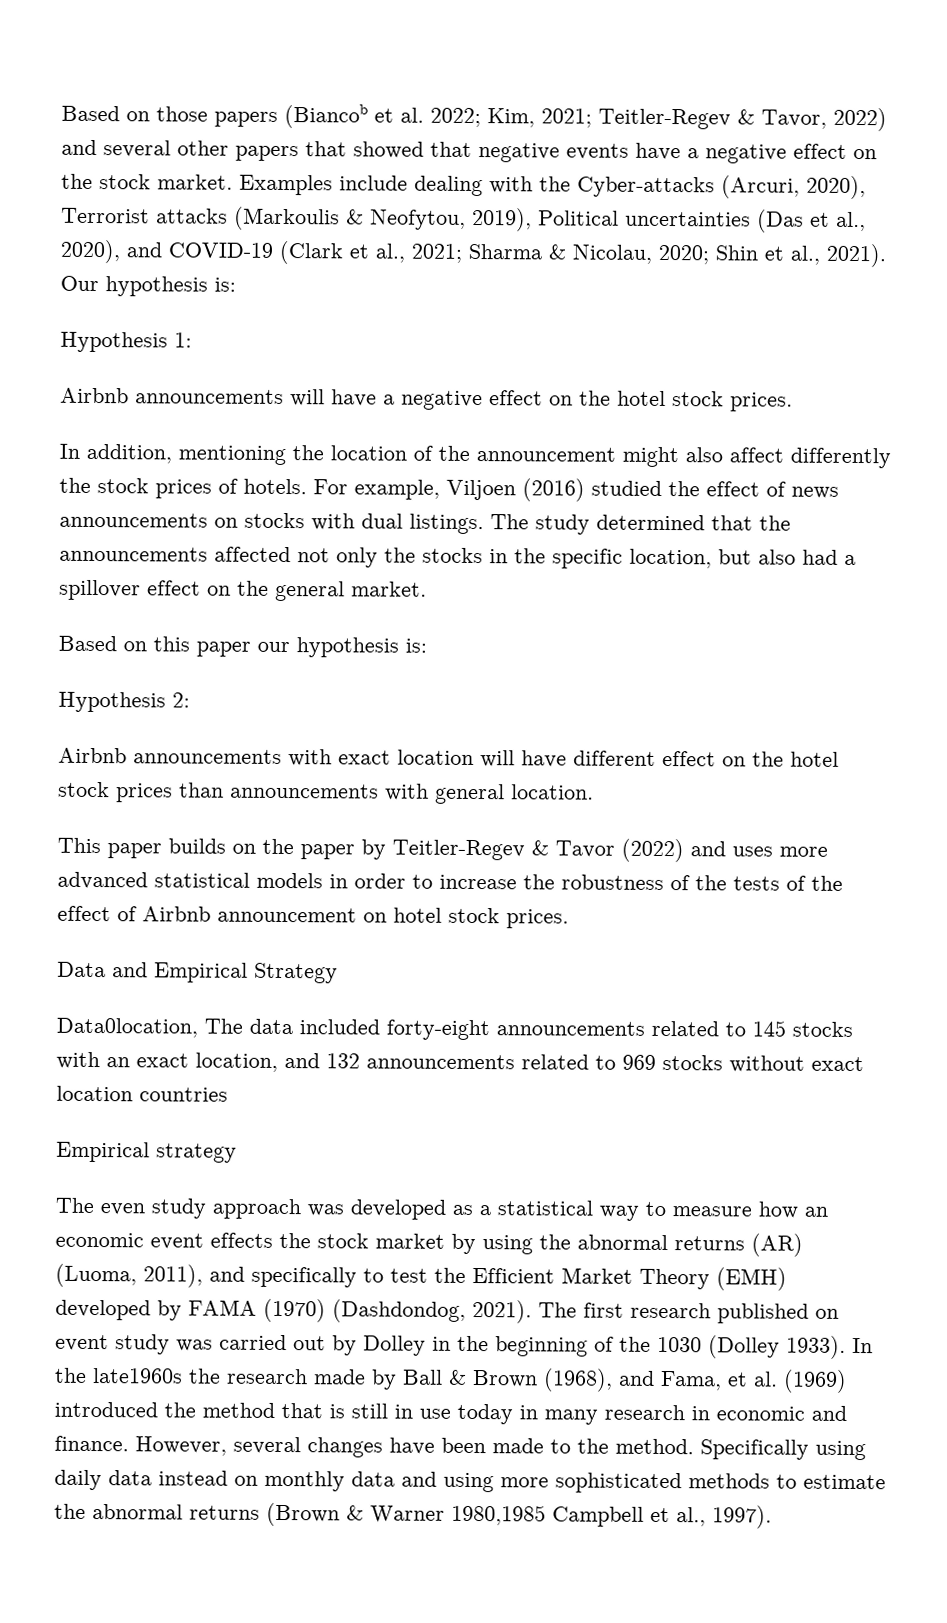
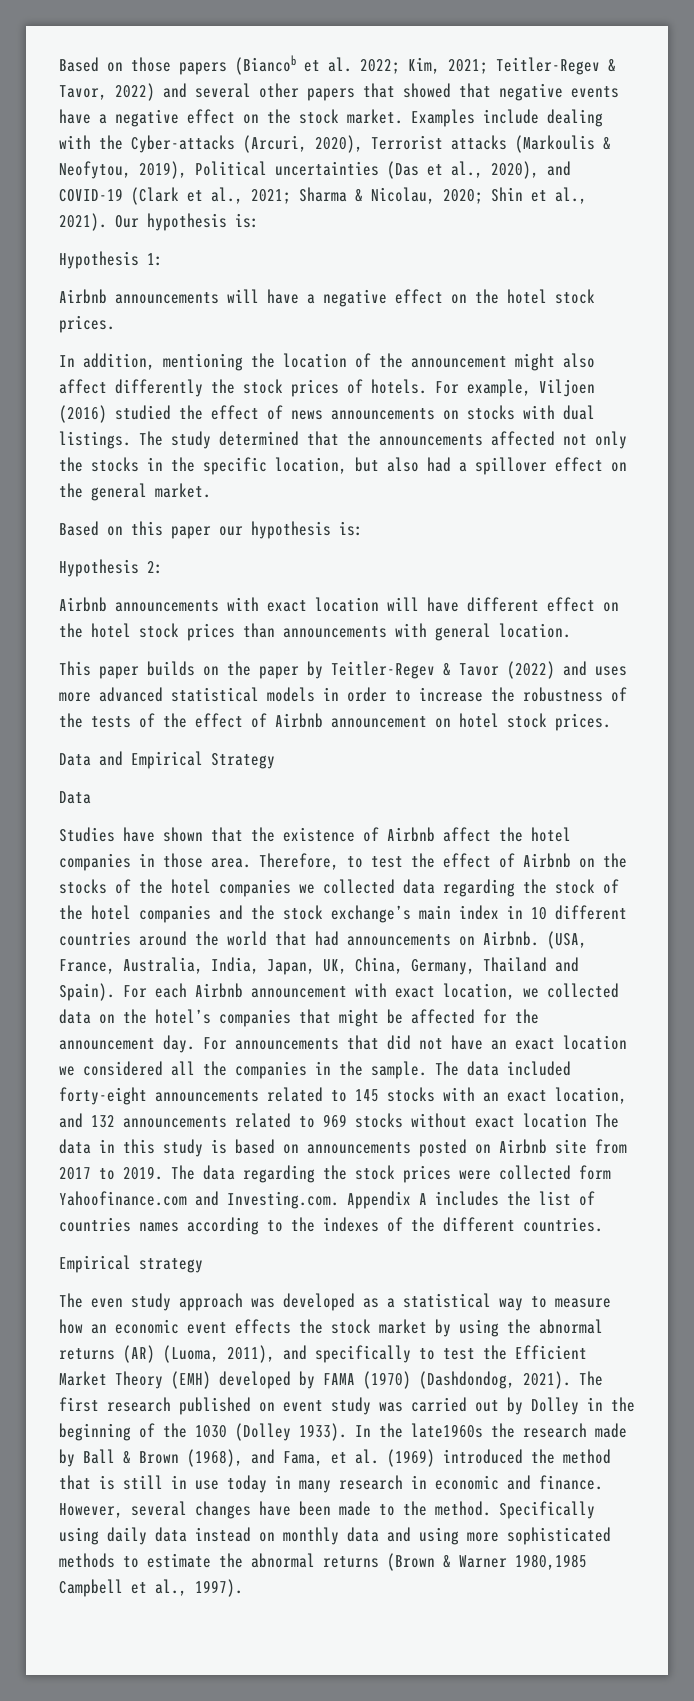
  Data and Empirical Strategy
- Data0location, The data included forty-eight announcements related to 145 stocks with an exact location, and 132 announcements related to 969 stocks without exact location countries
+ Data
+ Studies have shown that the existence of Airbnb affect the hotel companies in those area. Therefore, to test the effect of Airbnb on the stocks of the hotel companies we collected data regarding the stock of the hotel companies and the stock exchange’s main index in 10 different countries around the world that had announcements on Airbnb. (USA, France, Australia, India, Japan, UK, China, Germany, Thailand and Spain). For each Airbnb announcement with exact location, we collected data on the hotel’s companies that might be affected for the announcement day. For announcements that did not have an exact location we considered all the companies in the sample. The data included forty-eight announcements related to 145 stocks with an exact location, and 132 announcements related to 969 stocks without exact location The data in this study is based on announcements posted on Airbnb site from 2017 to 2019. The data regarding the stock prices were collected form Yahoofinance.com and Investing.com. Appendix A includes the list of countries names according to the indexes of the different countries.

